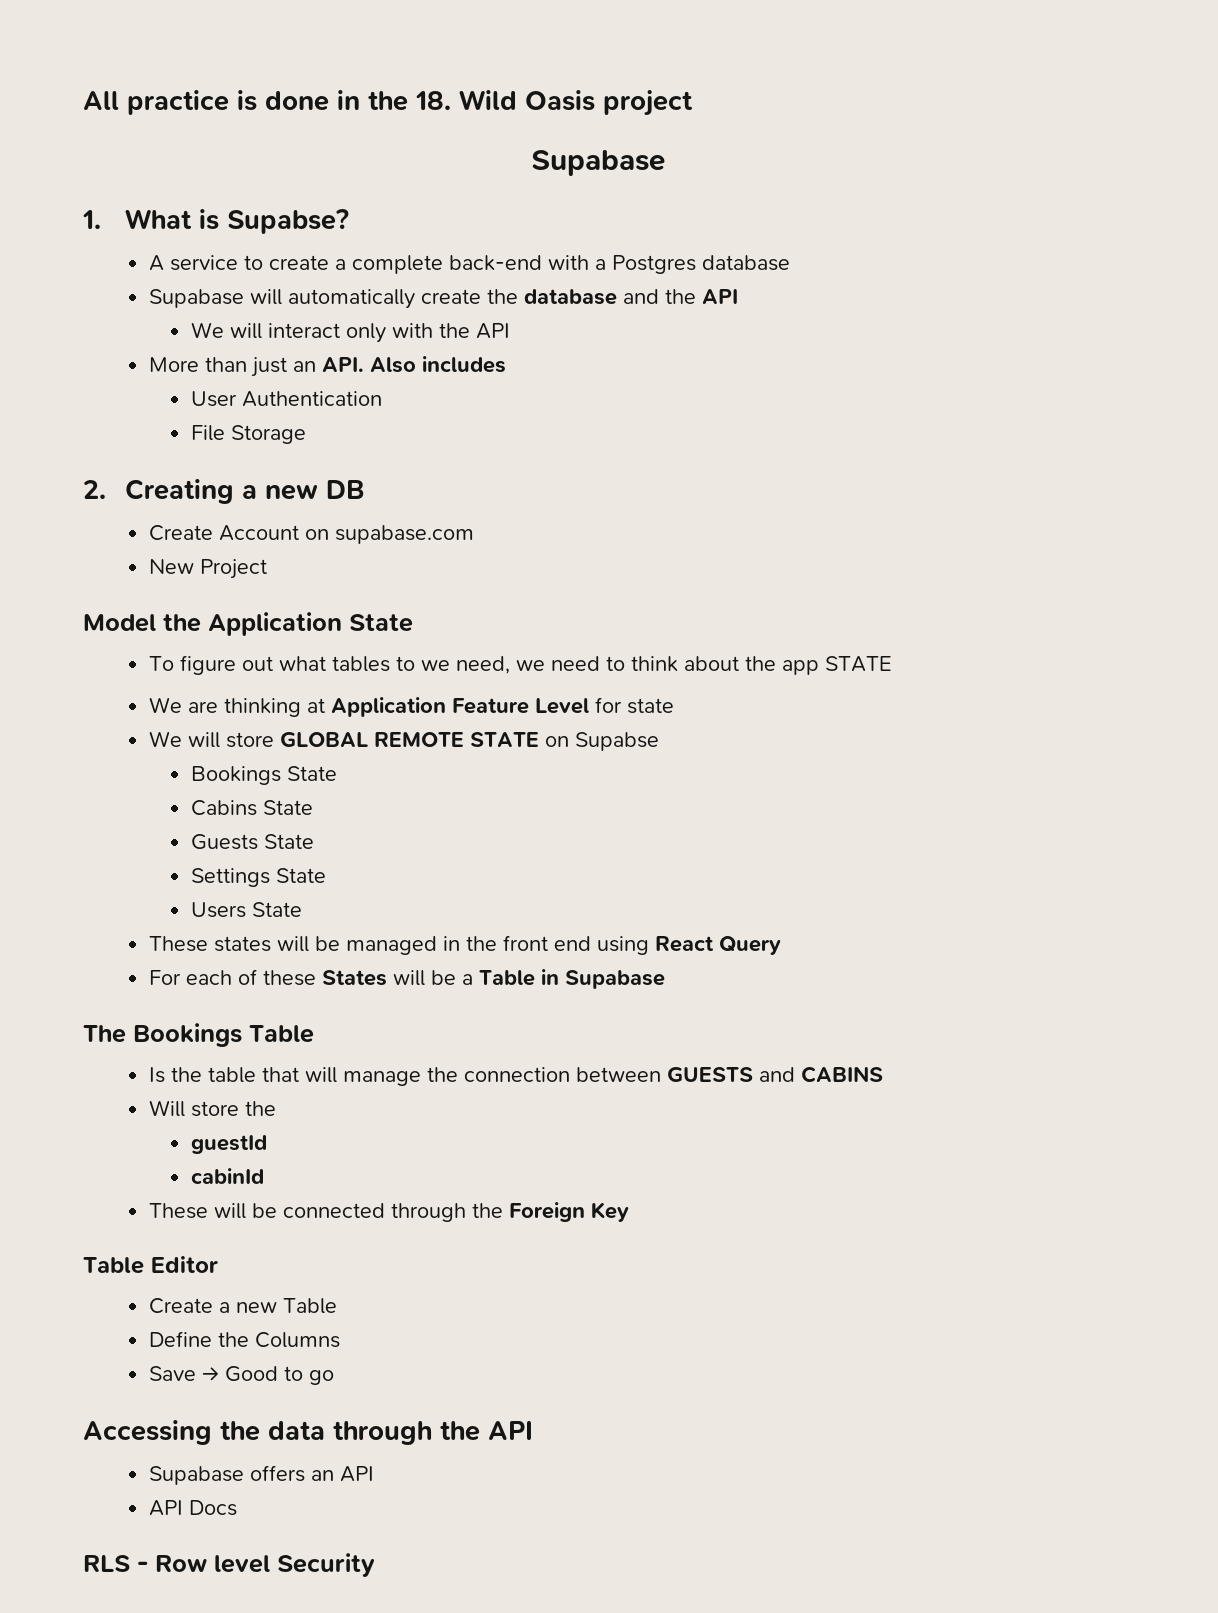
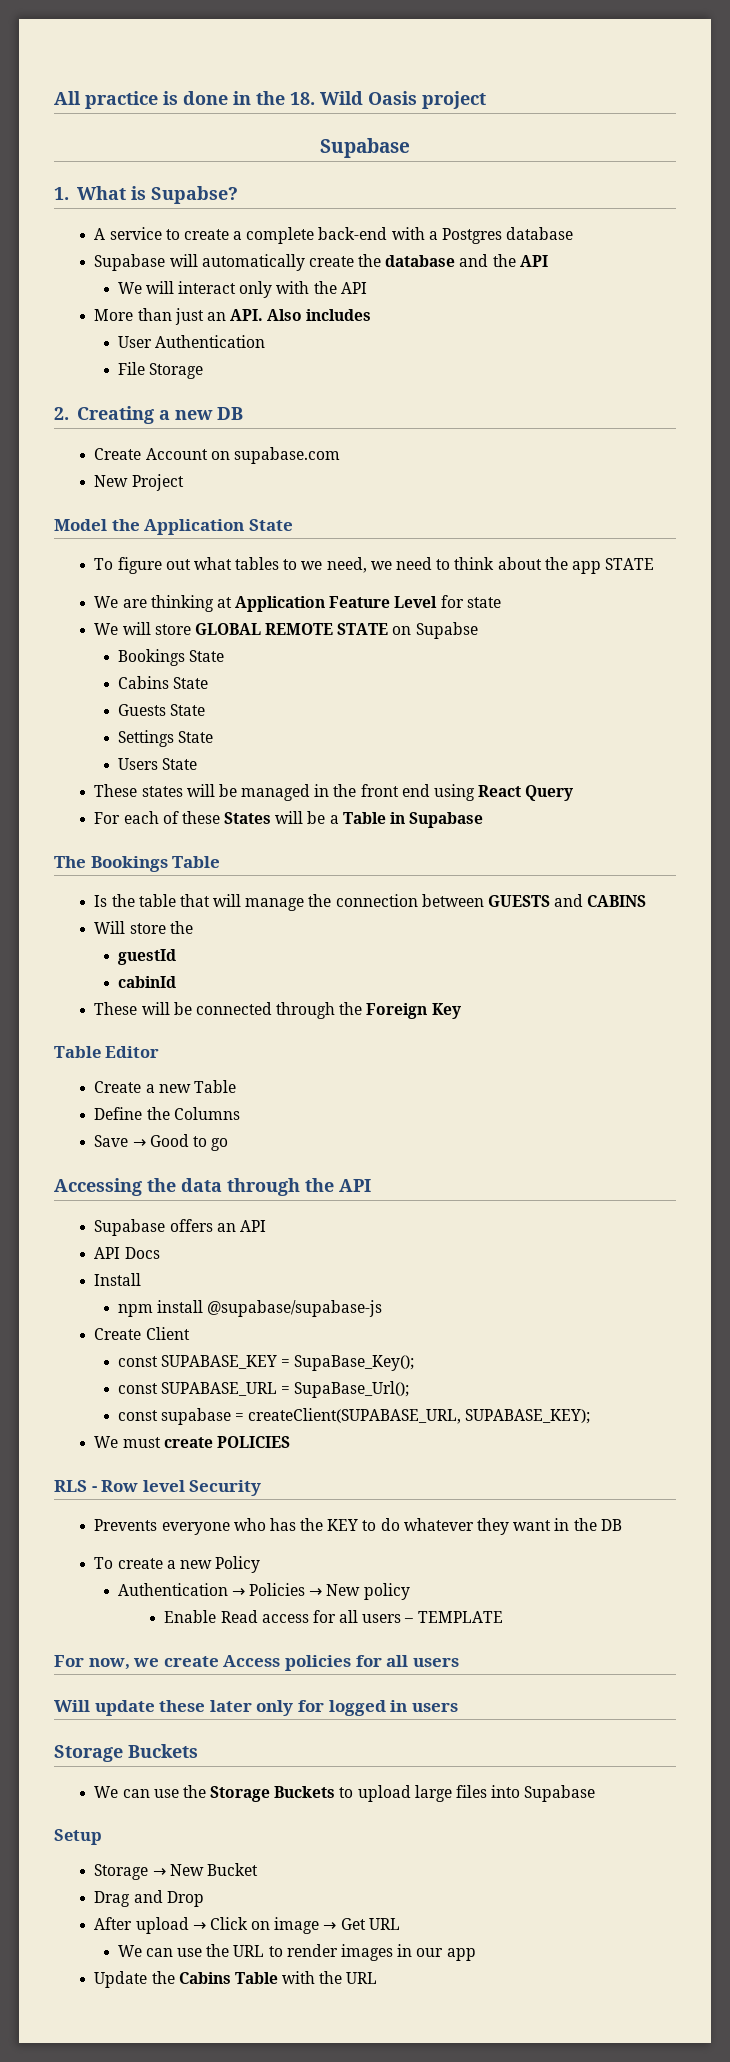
+ Install
+ npm install @supabase/supabase-js
+ Create Client
+ const SUPABASE_KEY = SupaBase_Key();
+ const SUPABASE_URL = SupaBase_Url();
+ const supabase = createClient(SUPABASE_URL, SUPABASE_KEY);
+ We must create POLICIES
+ Prevents everyone who has the KEY to do whatever they want in the DB
+ To create a new Policy
+ Authentication → Policies → New policy
+ Enable Read access for all users – TEMPLATE
+ For now, we create Access policies for all users
+ Will update these later only for logged in users
+ Storage Buckets
+ We can use the Storage Buckets to upload large files into Supabase
+ Setup
+ Storage → New Bucket
+ Drag and Drop
+ After upload → Click on image → Get URL
+ We can use the URL to render images in our app
+ Update the Cabins Table with the URL

